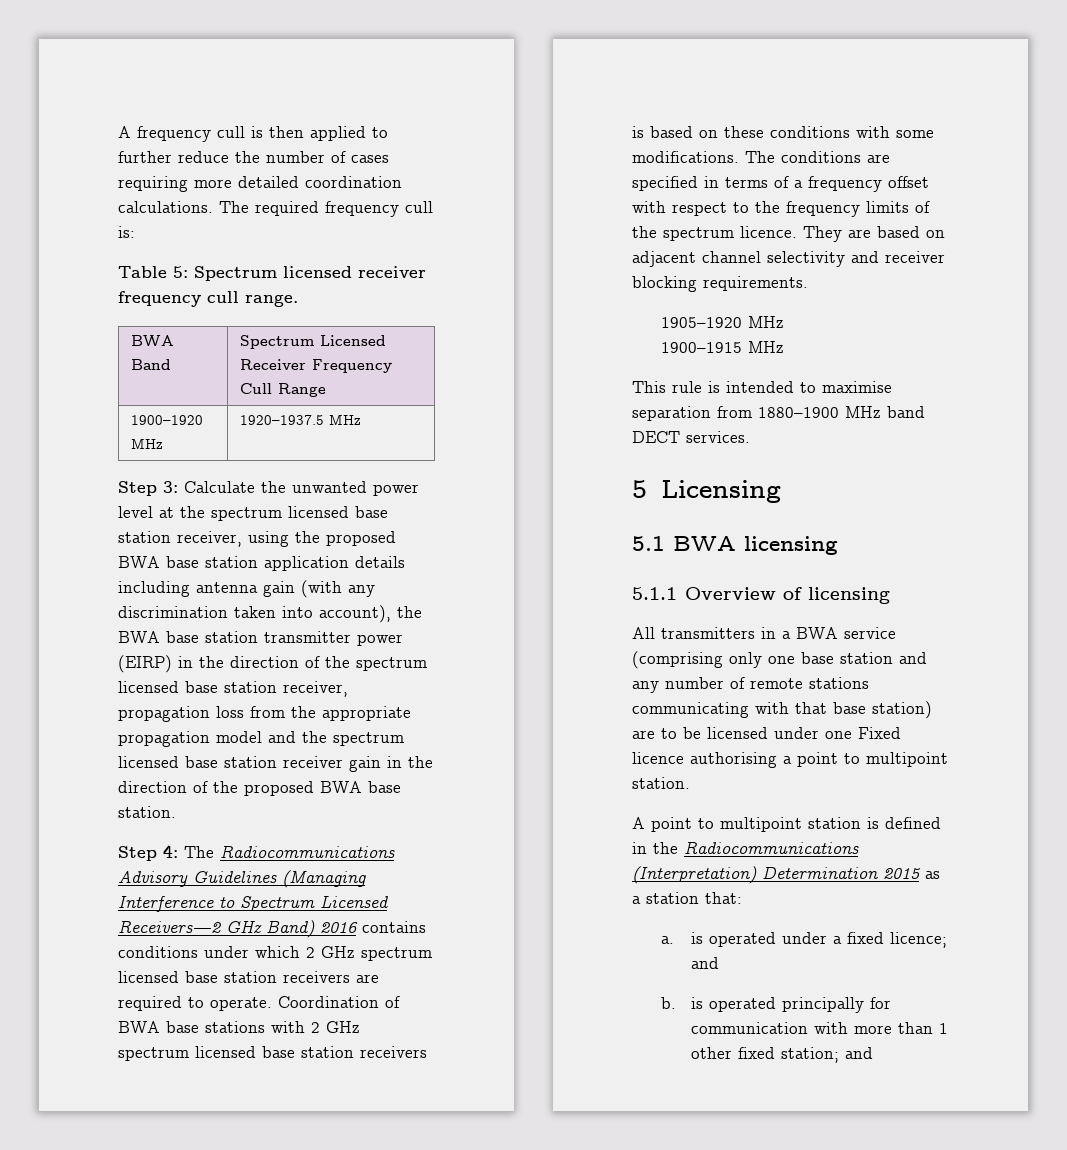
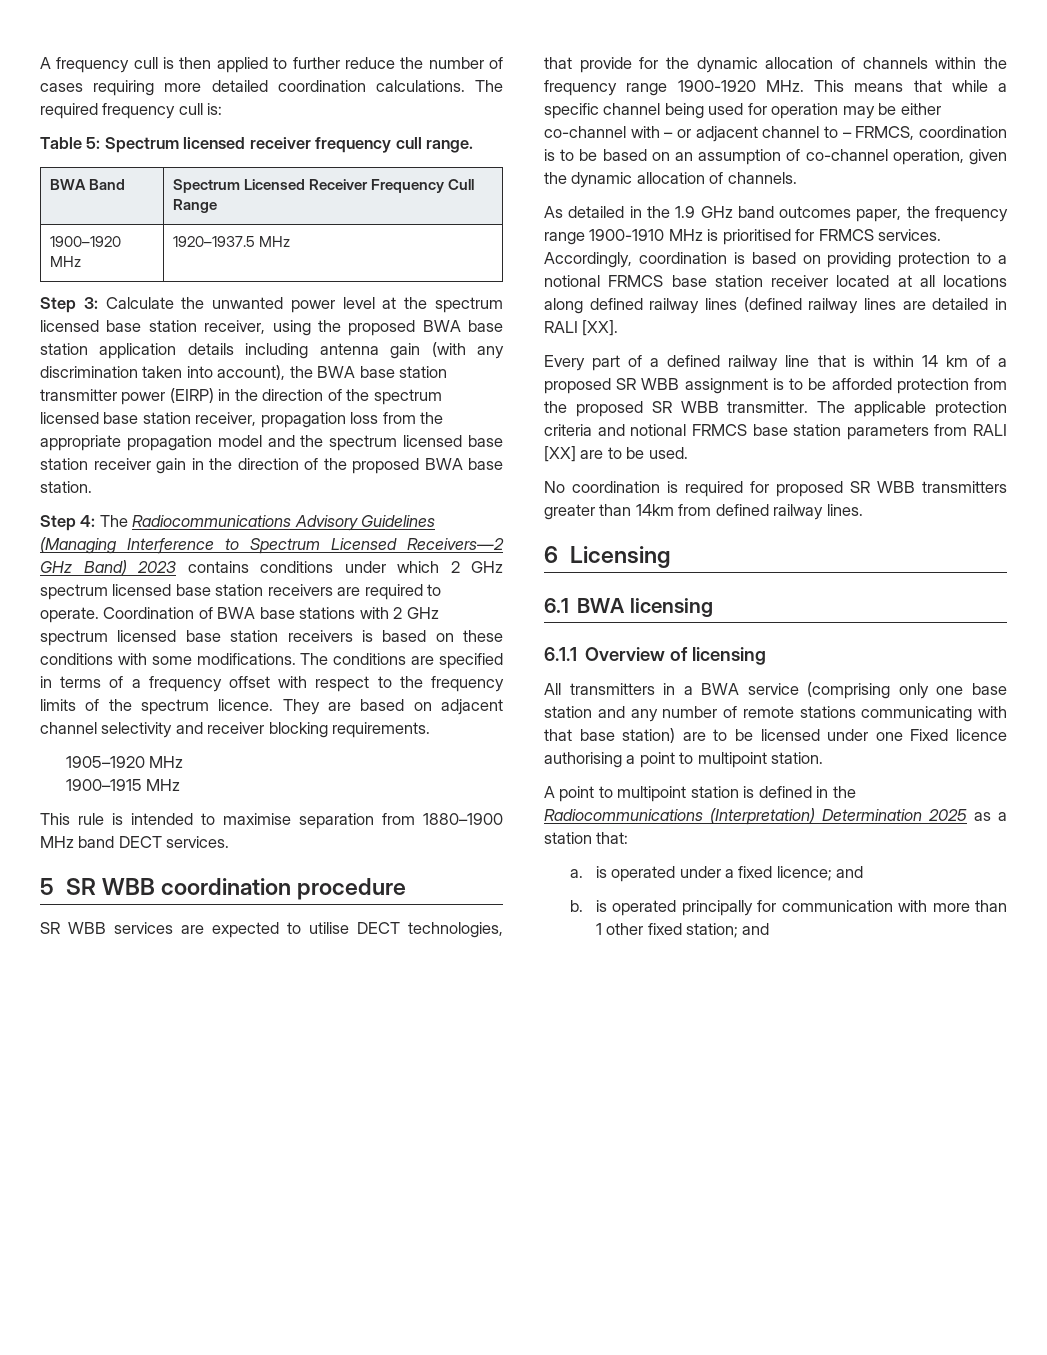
- Step 4: The Radiocommunications Advisory Guidelines (Managing Interference to Spectrum Licensed Receivers—2 GHz Band) 2016 contains conditions under which 2 GHz spectrum licensed base station receivers are required to operate.
+ Step 4: The Radiocommunications Advisory Guidelines (Managing Interference to Spectrum Licensed Receivers—2 GHz Band) 2023 contains conditions under which 2 GHz spectrum licensed base station receivers are required to operate.
- 5 Licensing
+ 5 SR WBB coordination procedure
+ SR WBB services are expected to utilise DECT technologies, that provide for the dynamic allocation of channels within the frequency range 1900-1920 MHz. This means that while a specific channel being used for operation may be either co-channel with – or adjacent channel to – FRMCS, coordination is to be based on an assumption of co-channel operation, given the dynamic allocation of channels.
+ As detailed in the 1.9 GHz band outcomes paper, the frequency range 1900-1910 MHz is prioritised for FRMCS services. Accordingly, coordination is based on providing protection to a notional FRMCS base station receiver located at all locations along defined railway lines (defined railway lines are detailed in RALI [XX].
+ Every part of a defined railway line that is within 14 km of a proposed SR WBB assignment is to be afforded protection from the proposed SR WBB transmitter. The applicable protection criteria and notional FRMCS base station parameters from RALI [XX] are to be used.
+ No coordination is required for proposed SR WBB transmitters greater than 14km from defined railway lines.
+ 6 Licensing
- 5.1 BWA licensing
+ 6.1 BWA licensing
- 5.1.1 Overview of licensing
+ 6.1.1 Overview of licensing
- A point to multipoint station is defined in the Radiocommunications (Interpretation) Determination 2015 as a station that:
+ A point to multipoint station is defined in the Radiocommunications (Interpretation) Determination 2025 as a station that:

